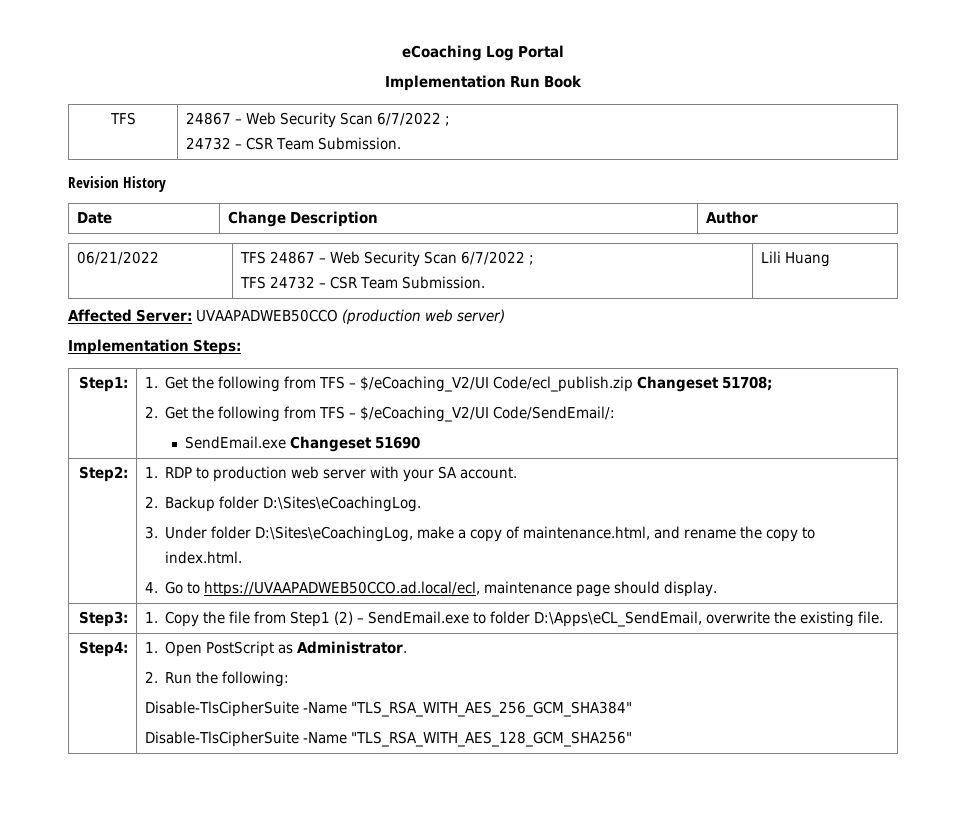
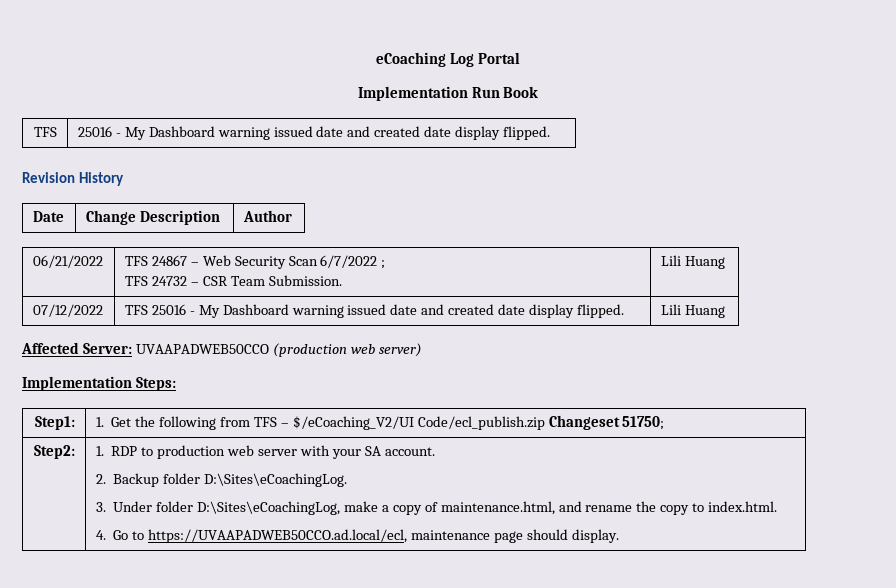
- TFS | 24867 – Web Security Scan 6/7/2022 ;
- 24732 – CSR Team Submission.
+ TFS | 25016 - My Dashboard warning issued date and created date display flipped.
+ 07/12/2022 | TFS 25016 - My Dashboard warning issued date and created date display flipped. | Lili Huang
- Step1: | 1. Get the following from TFS – $/eCoaching_V2/UI Code/ecl_publish.zip Changeset 51708;
- 2. Get the following from TFS – $/eCoaching_V2/UI Code/SendEmail/:
- SendEmail.exe Changeset 51690
+ Step1: | 1. Get the following from TFS – $/eCoaching_V2/UI Code/ecl_publish.zip Changeset 51750;
- Step3: | 1. Copy the file from Step1 (2) – SendEmail.exe to folder D:\Apps\eCL_SendEmail, overwrite the existing file.
- Step4: | 1. Open PostScript as Administrator.
- 2. Run the following:
- Disable-TlsCipherSuite -Name "TLS_RSA_WITH_AES_256_GCM_SHA384"
- Disable-TlsCipherSuite -Name "TLS_RSA_WITH_AES_128_GCM_SHA256"

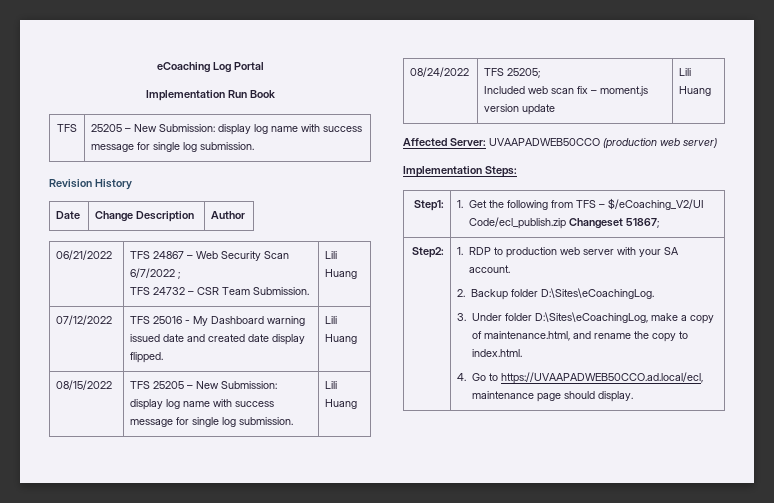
- TFS | 25016 - My Dashboard warning issued date and created date display flipped.
+ TFS | 25205 – New Submission: display log name with success message for single log submission.
+ 08/15/2022 | TFS 25205 – New Submission: display log name with success message for single log submission. | Lili Huang
+ 08/24/2022 | TFS 25205;
+ Included web scan fix – moment.js version update | Lili Huang
- Step1: | 1. Get the following from TFS – $/eCoaching_V2/UI Code/ecl_publish.zip Changeset 51750;
+ Step1: | 1. Get the following from TFS – $/eCoaching_V2/UI Code/ecl_publish.zip Changeset 51867;

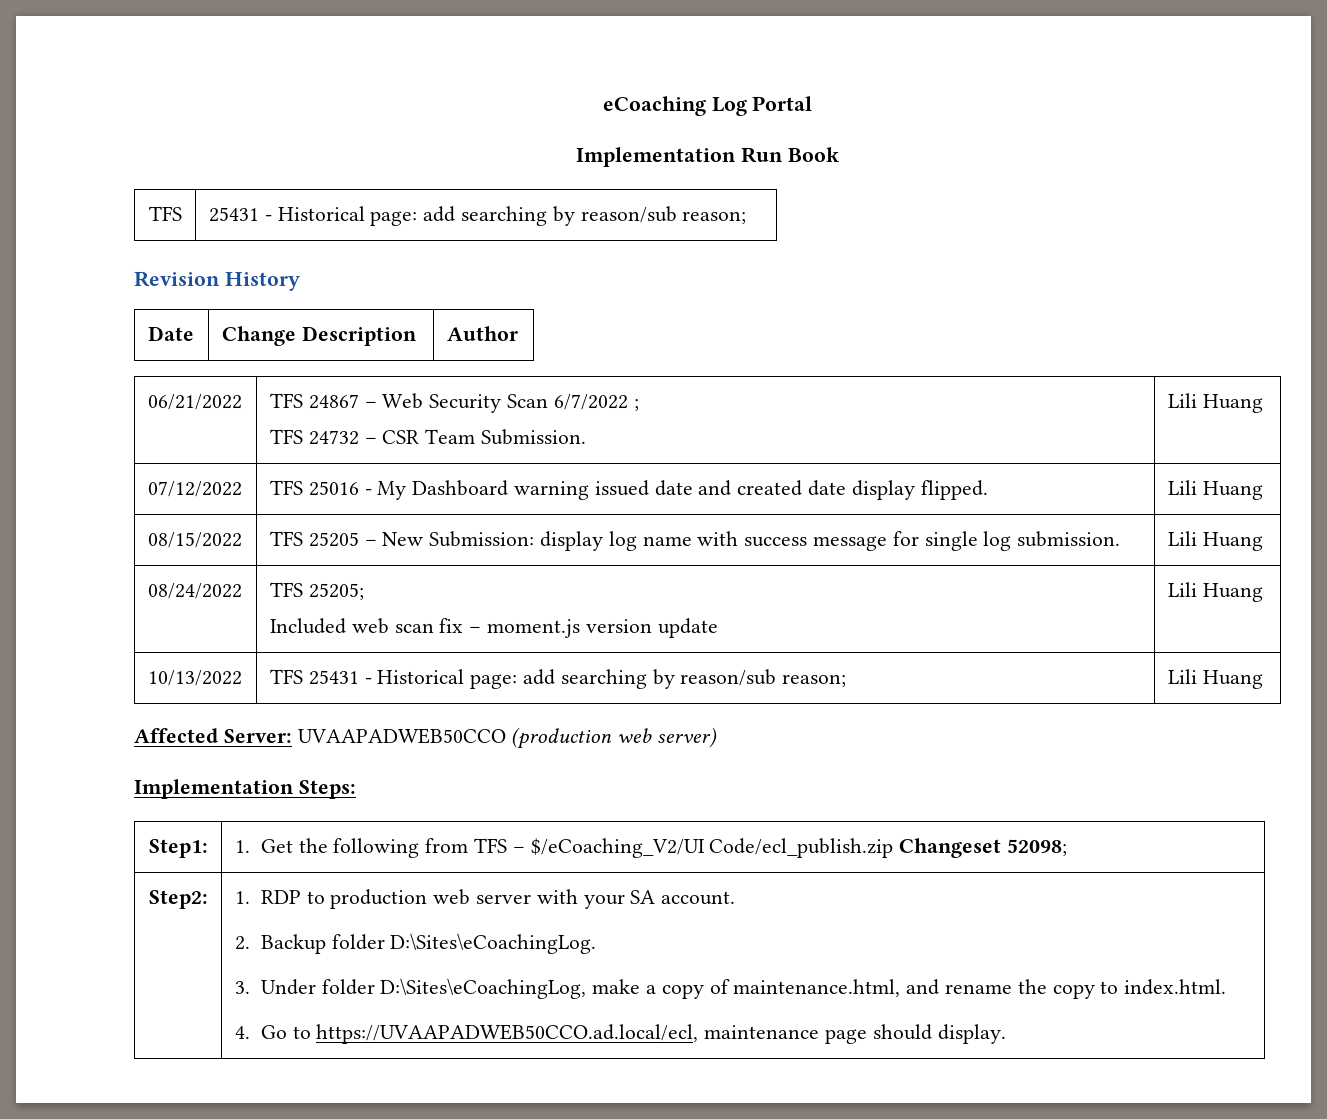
- TFS | 25205 – New Submission: display log name with success message for single log submission.
+ TFS | 25431 - Historical page: add searching by reason/sub reason;
+ 10/13/2022 | TFS 25431 - Historical page: add searching by reason/sub reason; | Lili Huang
- Step1: | 1. Get the following from TFS – $/eCoaching_V2/UI Code/ecl_publish.zip Changeset 51867;
+ Step1: | 1. Get the following from TFS – $/eCoaching_V2/UI Code/ecl_publish.zip Changeset 52098;

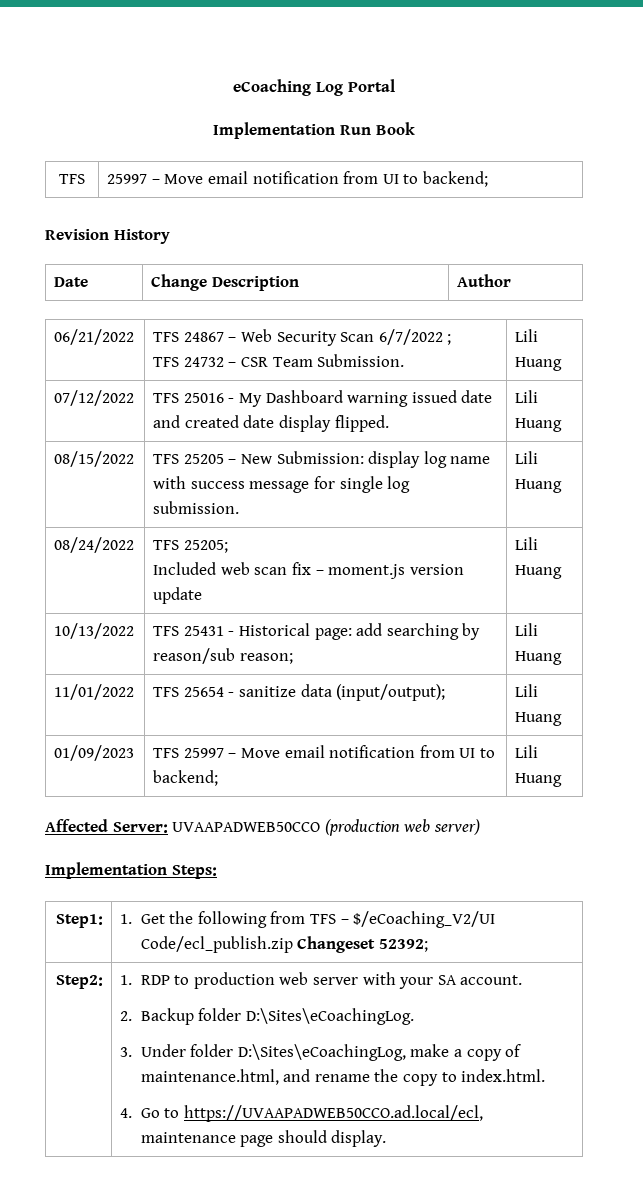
- TFS | 25431 - Historical page: add searching by reason/sub reason;
+ TFS | 25997 – Move email notification from UI to backend;
+ 11/01/2022 | TFS 25654 - sanitize data (input/output); | Lili Huang
+ 01/09/2023 | TFS 25997 – Move email notification from UI to backend; | Lili Huang
- Step1: | 1. Get the following from TFS – $/eCoaching_V2/UI Code/ecl_publish.zip Changeset 52098;
+ Step1: | 1. Get the following from TFS – $/eCoaching_V2/UI Code/ecl_publish.zip Changeset 52392;

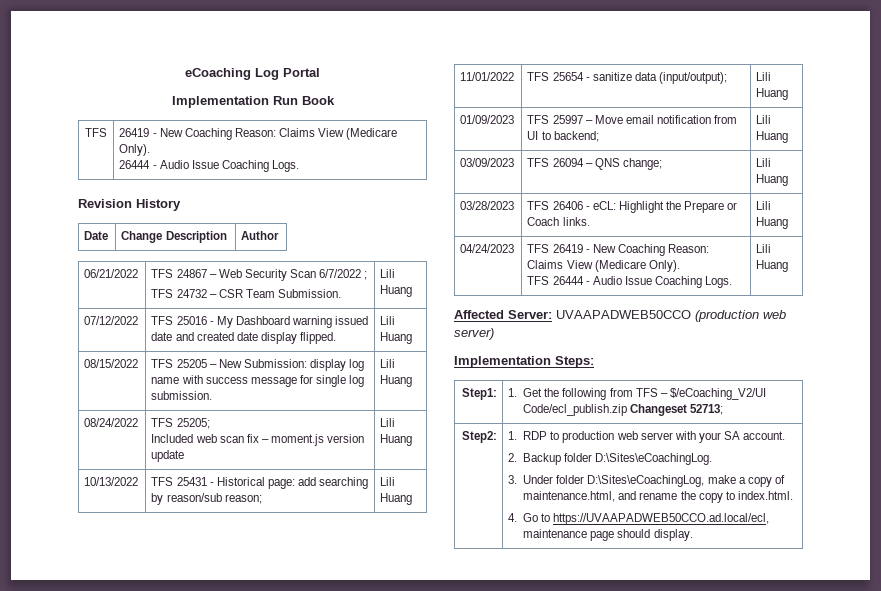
- TFS | 25997 – Move email notification from UI to backend;
+ TFS | 26419 - New Coaching Reason: Claims View (Medicare Only).
+ 26444 - Audio Issue Coaching Logs.
+ 03/09/2023 | TFS 26094 – QNS change; | Lili Huang
+ 03/28/2023 | TFS 26406 - eCL: Highlight the Prepare or Coach links. | Lili Huang
+ 04/24/2023 | TFS 26419 - New Coaching Reason: Claims View (Medicare Only).
+ TFS 26444 - Audio Issue Coaching Logs. | Lili Huang
- Step1: | 1. Get the following from TFS – $/eCoaching_V2/UI Code/ecl_publish.zip Changeset 52392;
+ Step1: | 1. Get the following from TFS – $/eCoaching_V2/UI Code/ecl_publish.zip Changeset 52713;

